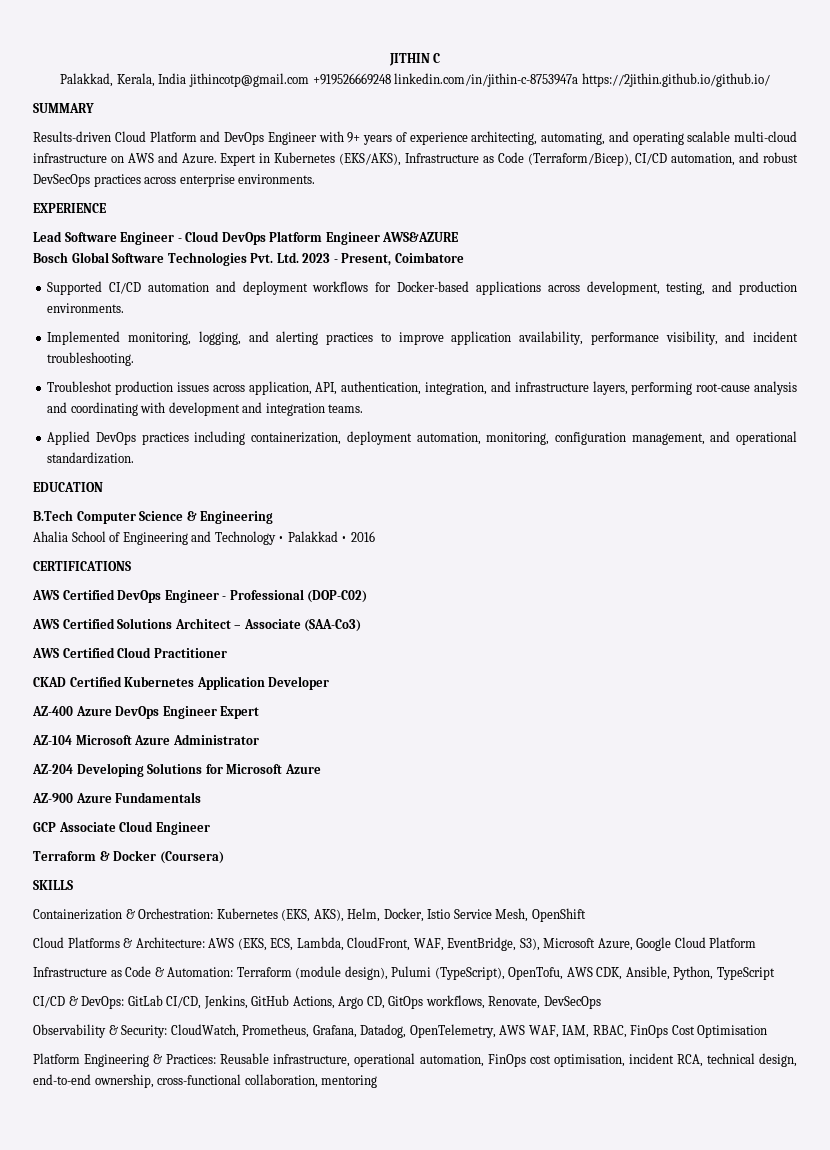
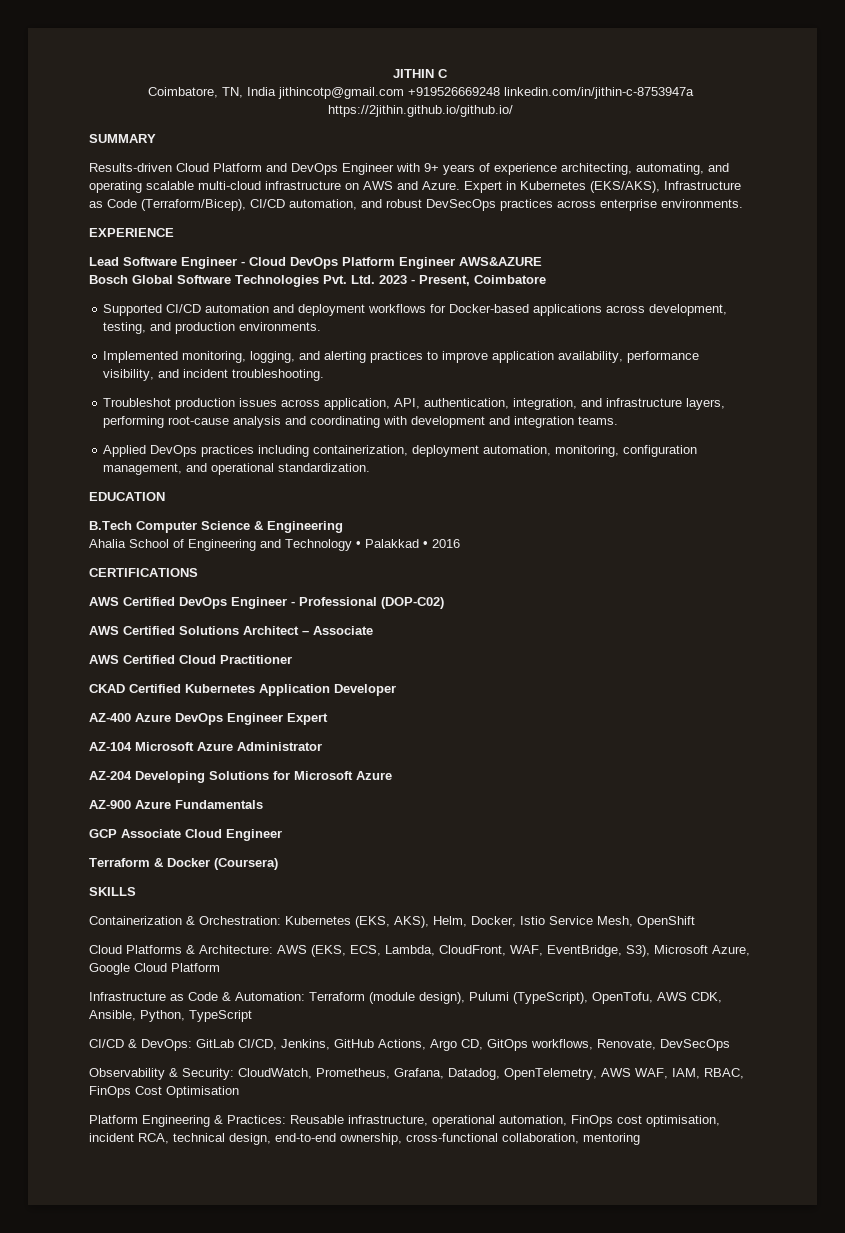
- Palakkad, Kerala, India jithincotp@gmail.com +919526669248 linkedin.com/in/jithin-c-8753947a https://2jithin.github.io/github.io/
+ Coimbatore, TN, India jithincotp@gmail.com +919526669248 linkedin.com/in/jithin-c-8753947a https://2jithin.github.io/github.io/
- AWS Certified Solutions Architect – Associate (SAA-Co3)
+ AWS Certified Solutions Architect – Associate

